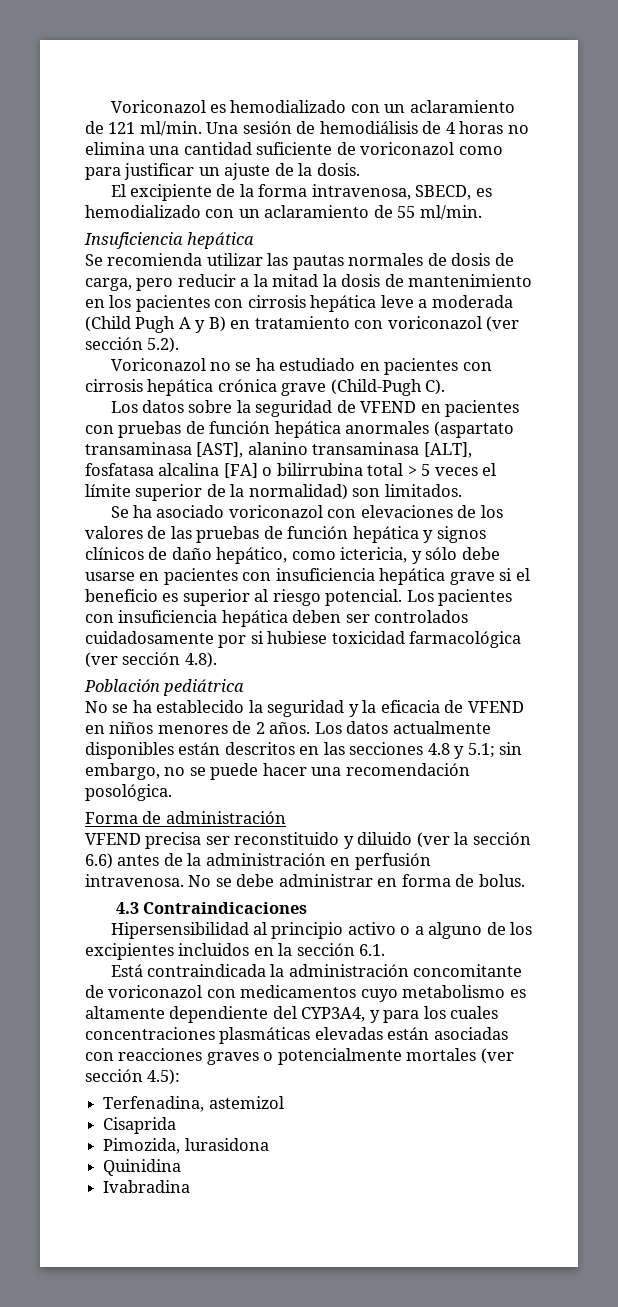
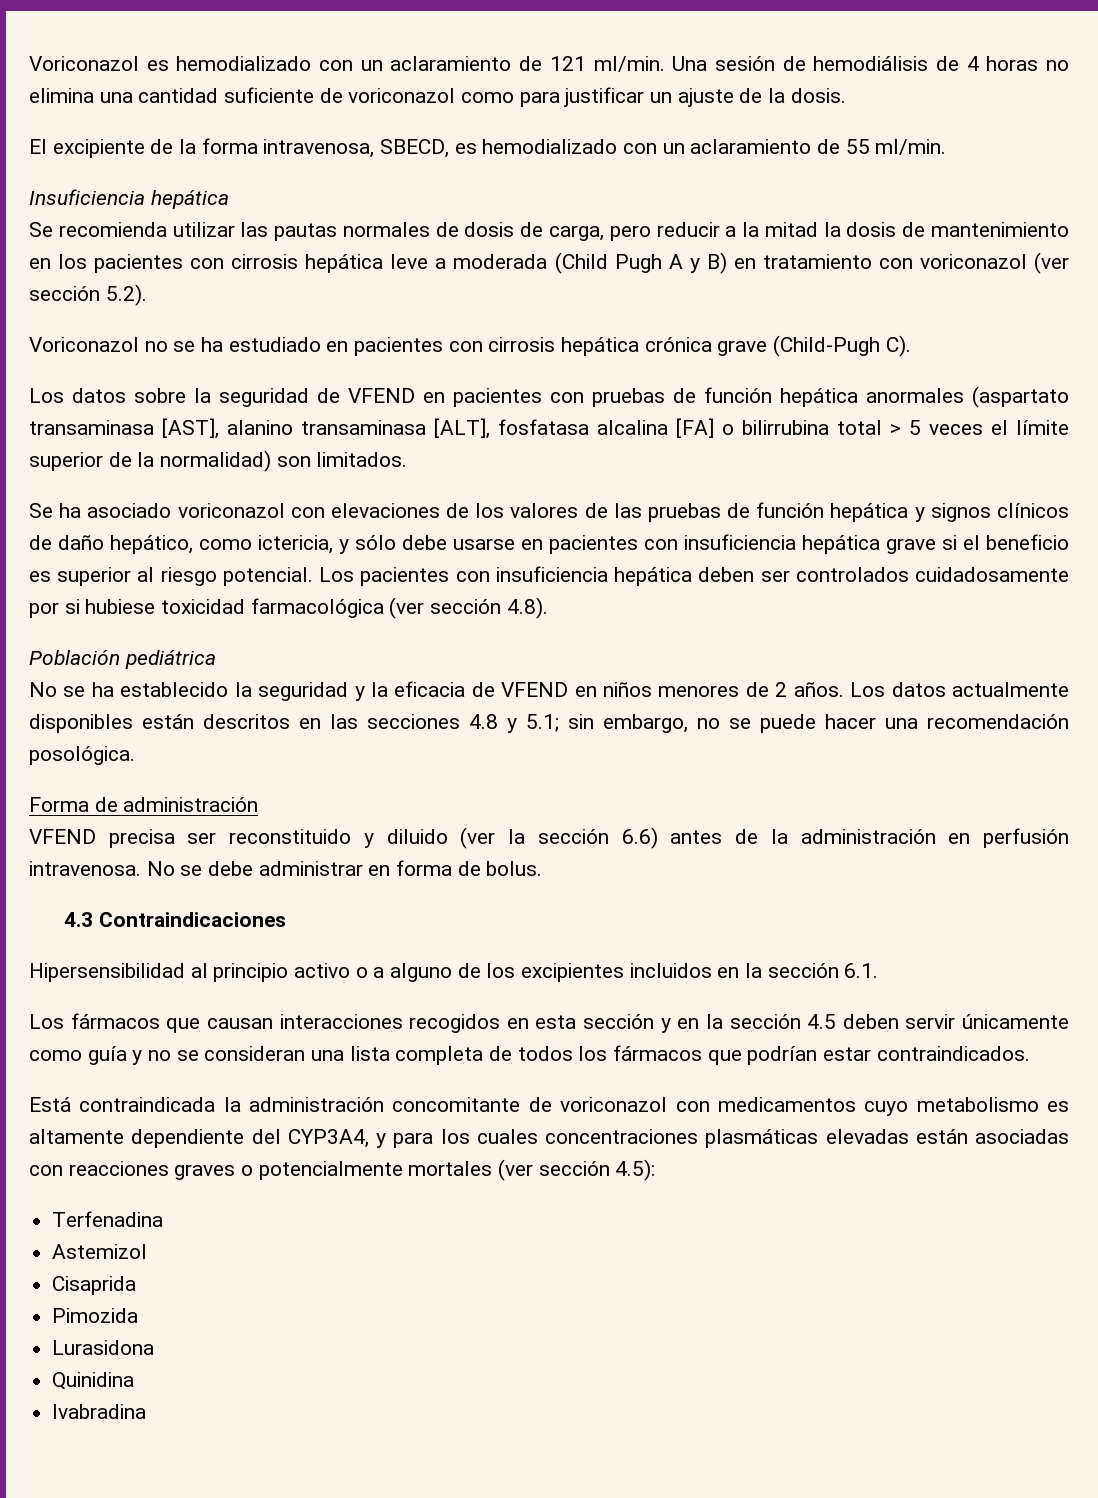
+ Los fármacos que causan interacciones recogidos en esta sección y en la sección 4.5 deben servir únicamente como guía y no se consideran una lista completa de todos los fármacos que podrían estar contraindicados.
- Terfenadina, astemizol
+ Terfenadina
+ Astemizol
- Pimozida, lurasidona
+ Pimozida
+ Lurasidona

